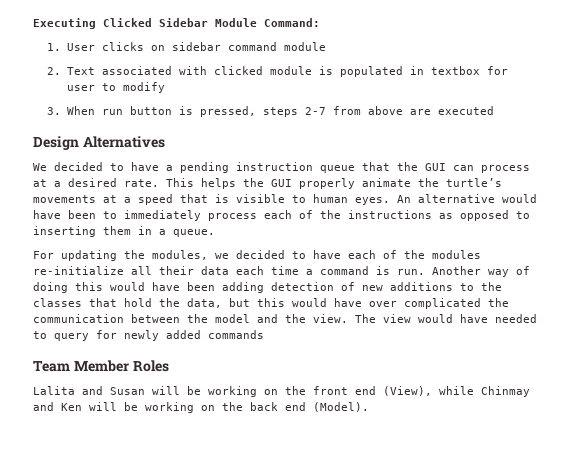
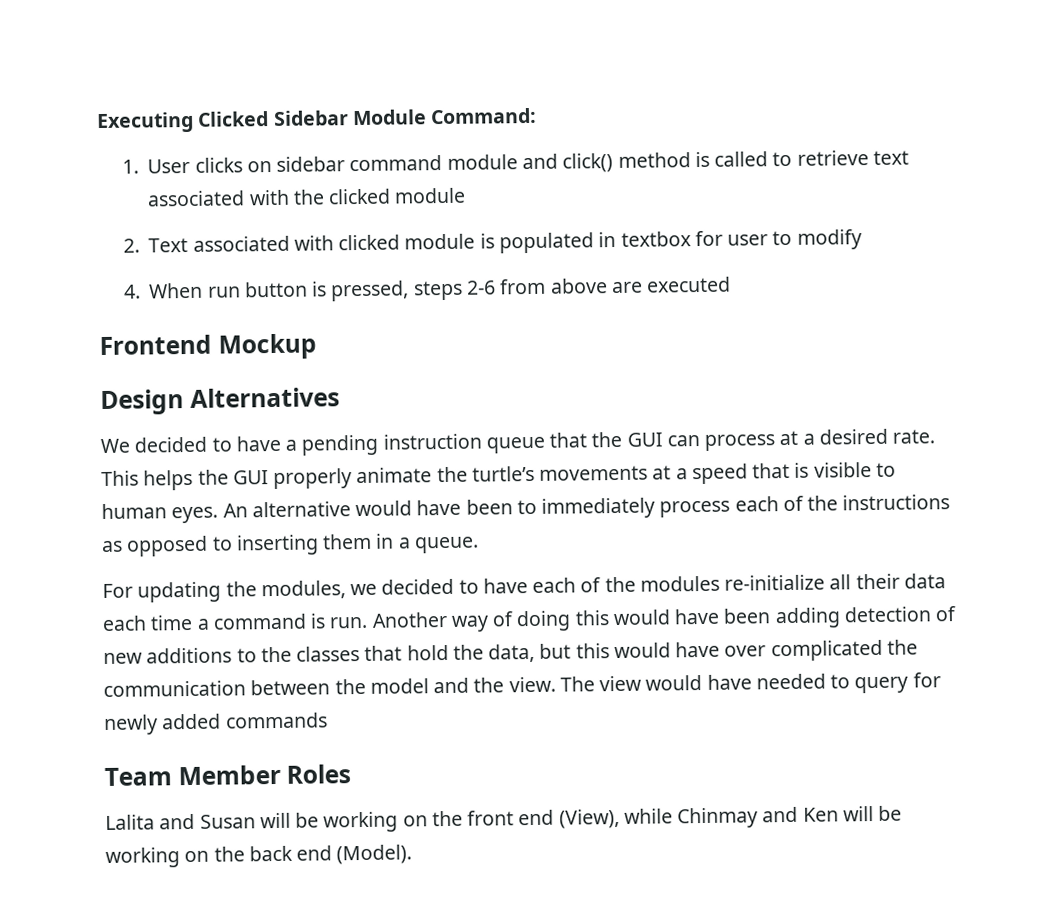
- 1. User clicks on sidebar command module
+ 1. User clicks on sidebar command module and click() method is called to retrieve text associated with the clicked module
- 3. When run button is pressed, steps 2-7 from above are executed
+ 4. When run button is pressed, steps 2-6 from above are executed
+ Frontend Mockup

